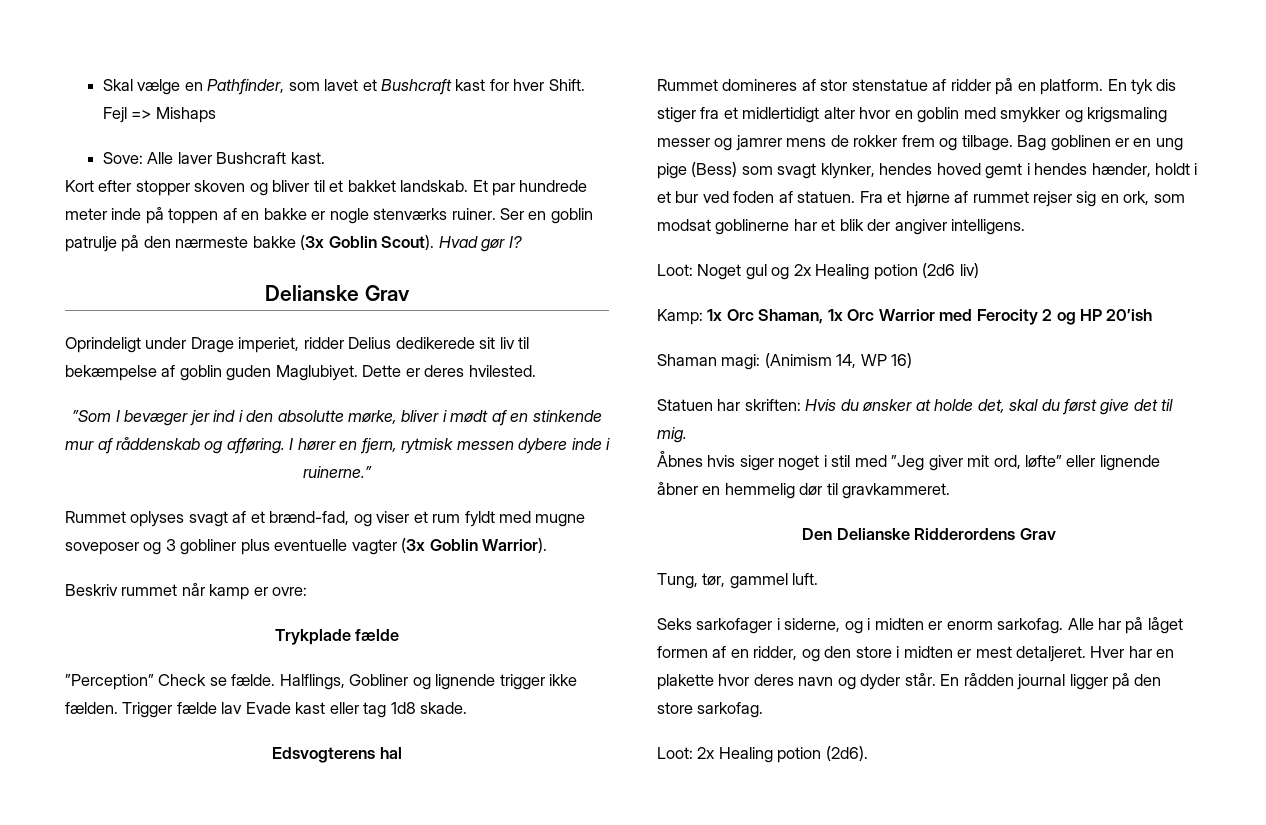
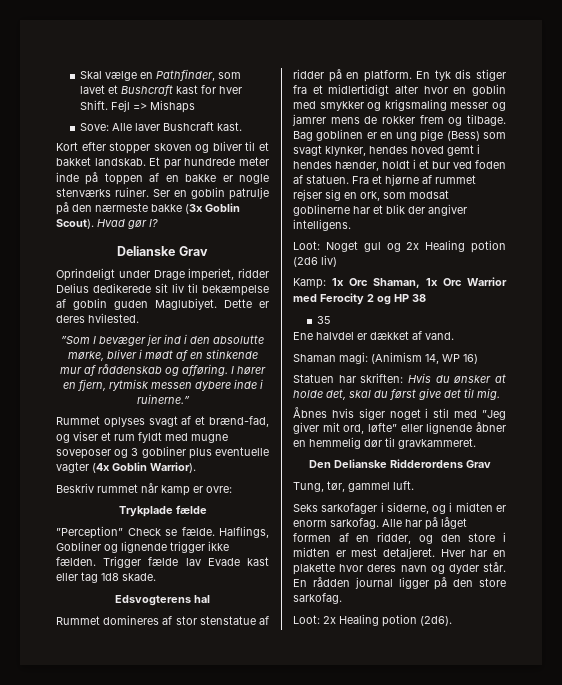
- Rummet oplyses svagt af et brænd-fad, og viser et rum fyldt med mugne soveposer og 3 gobliner plus eventuelle vagter (3x Goblin Warrior).
+ Rummet oplyses svagt af et brænd-fad, og viser et rum fyldt med mugne soveposer og 3 gobliner plus eventuelle vagter (4x Goblin Warrior).
- Kamp: 1x Orc Shaman, 1x Orc Warrior med Ferocity 2 og HP 20’ish
+ Kamp: 1x Orc Shaman, 1x Orc Warrior med Ferocity 2 og HP 38
+ 35
+ Ene halvdel er dækket af vand.

